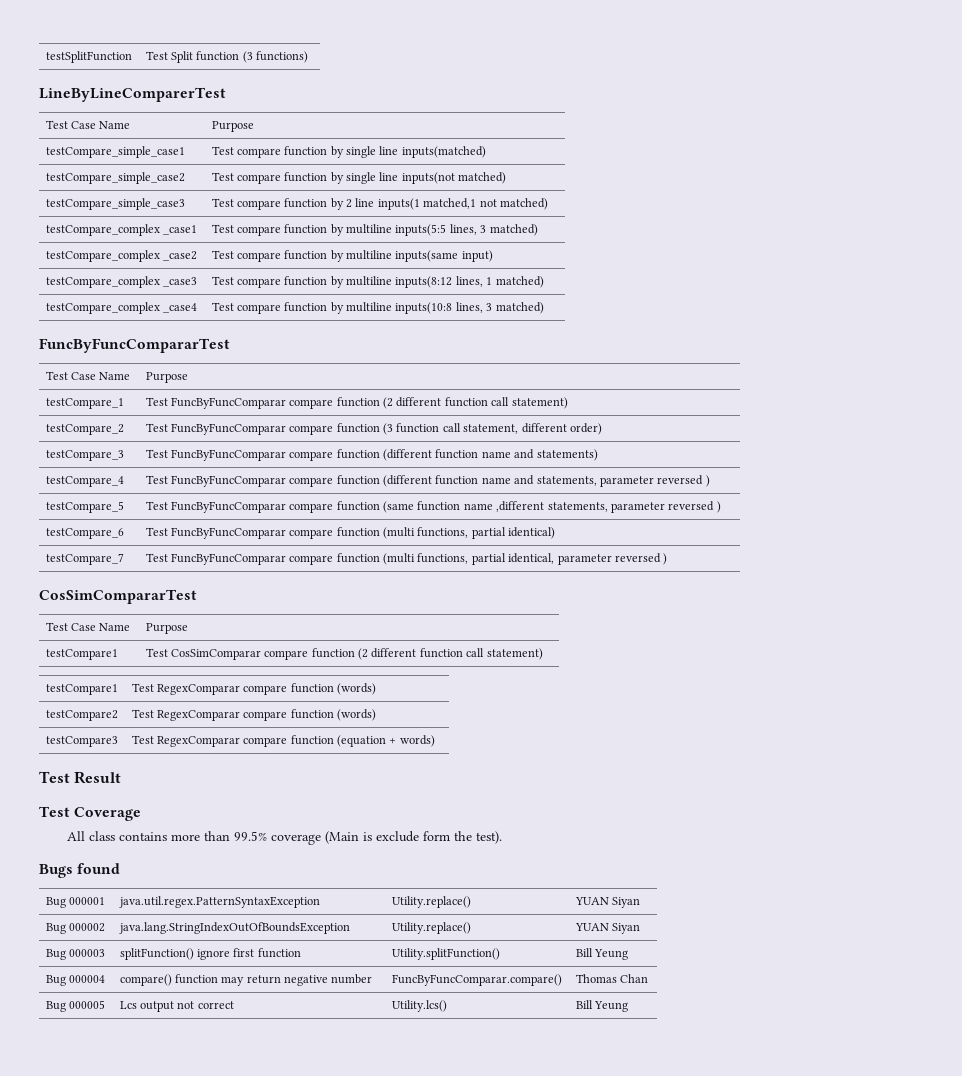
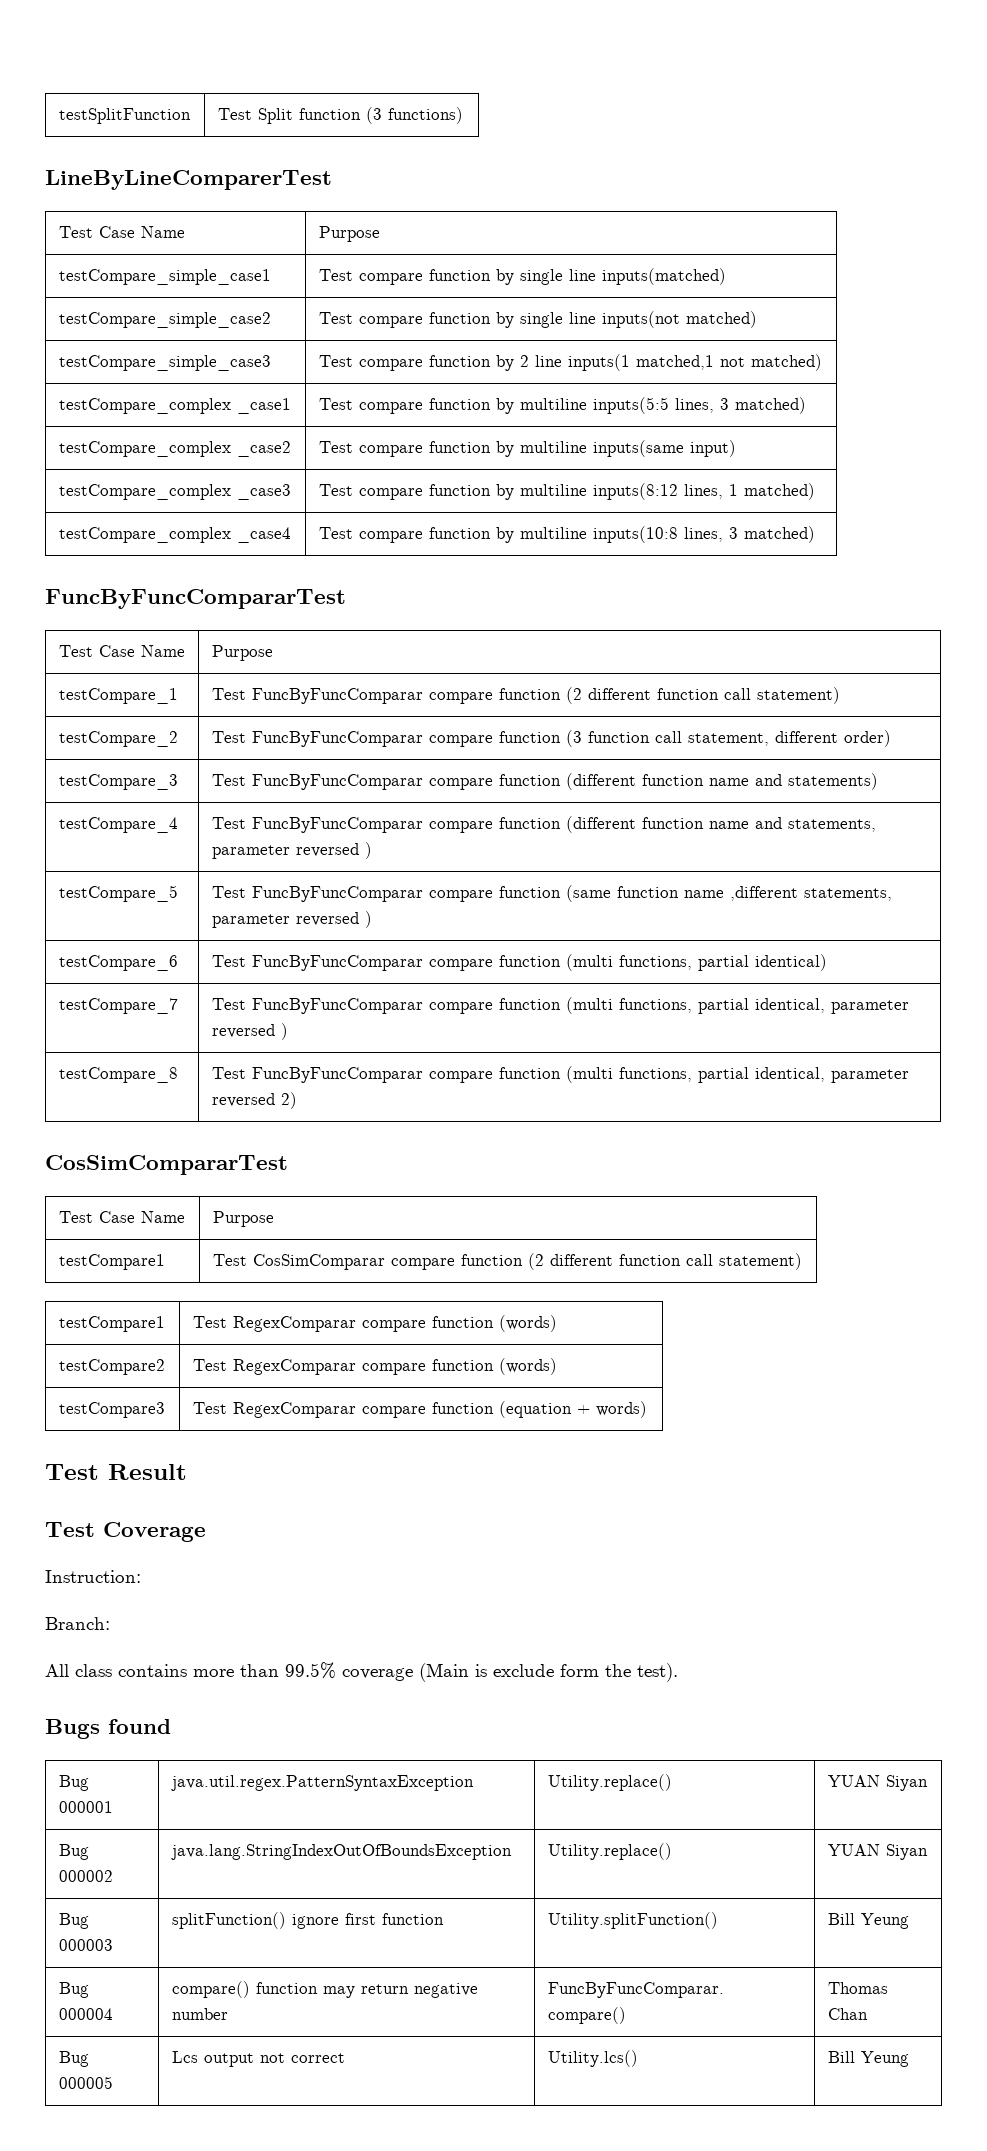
+ testCompare_8 | Test FuncByFuncComparar compare function (multi functions, partial identical, parameter reversed 2)
+ Instruction:
+ Branch:

